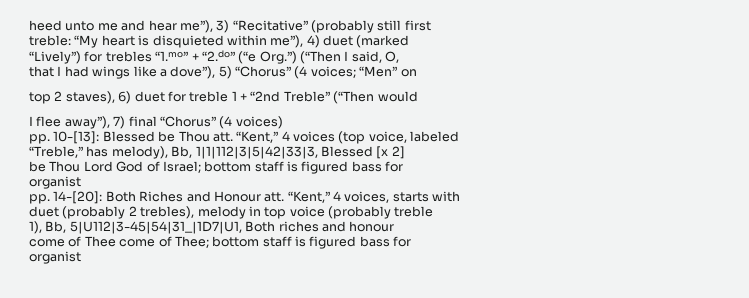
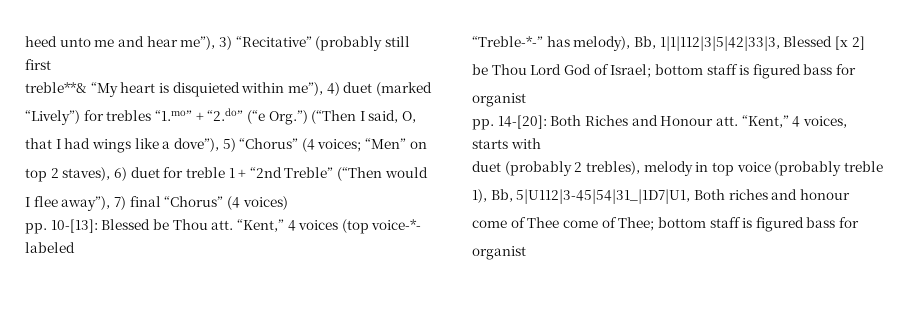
- treble: “My heart is disquieted within me”), 4) duet (marked
+ treble**& “My heart is disquieted within me”), 4) duet (marked
- “Kent,” 4 voices (top voice, labeled
+ “Kent,” 4 voices (top voice-*- labeled
- “Treble,” has melody), Bb, 1|1|112|3|5|42|33|3, Blessed [x 2]
+ “Treble-*-” has melody), Bb, 1|1|112|3|5|42|33|3, Blessed [x 2]

